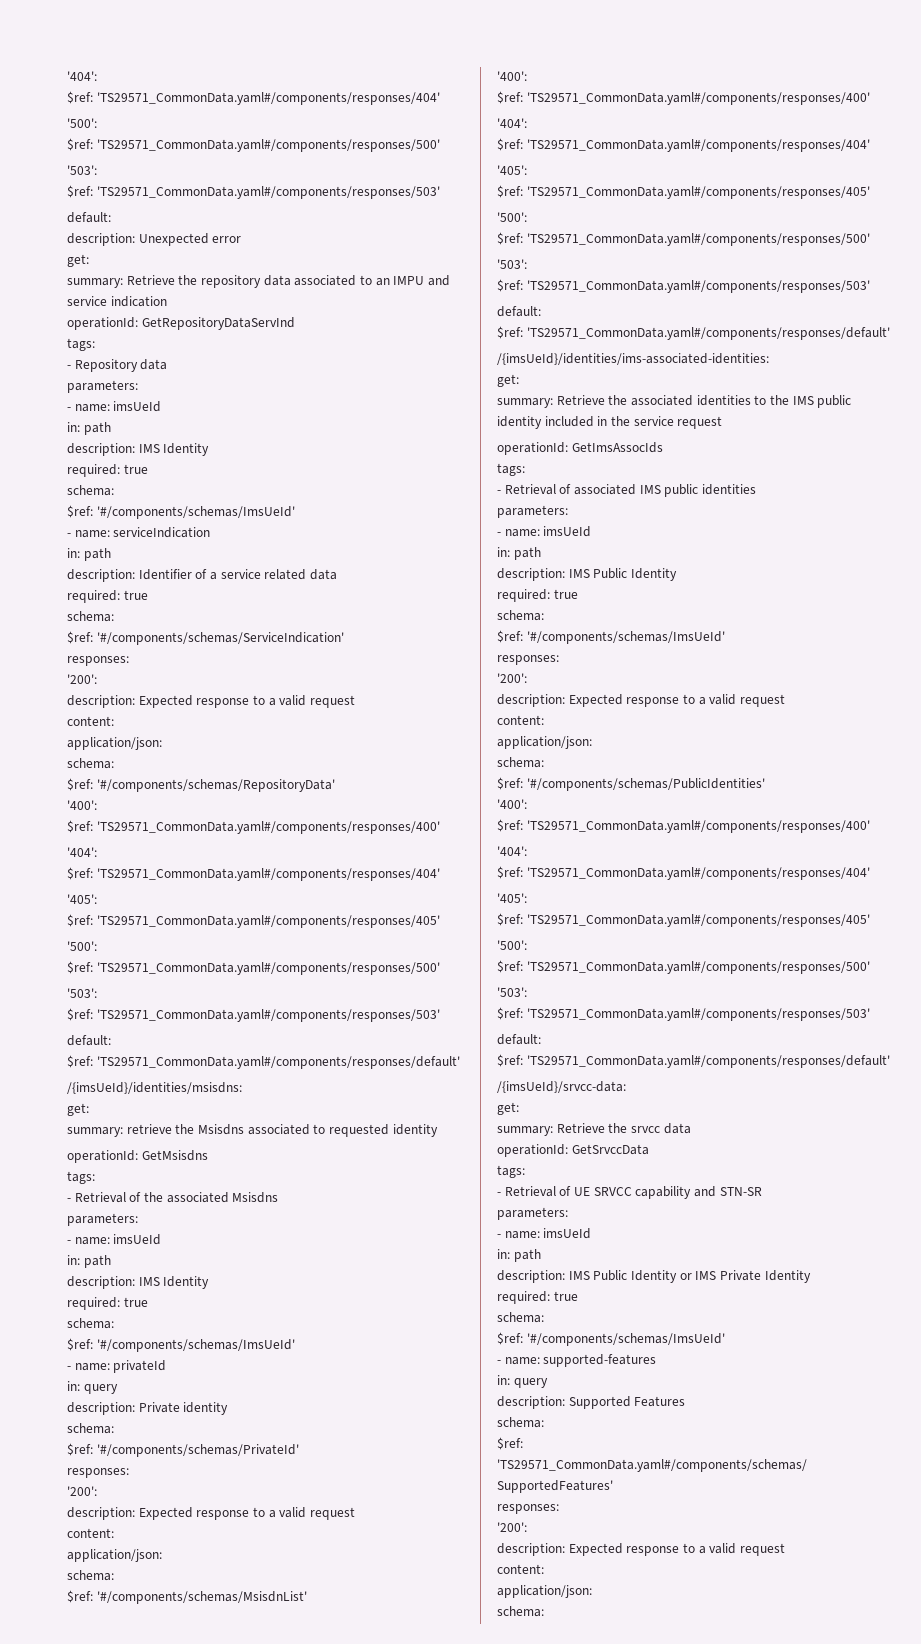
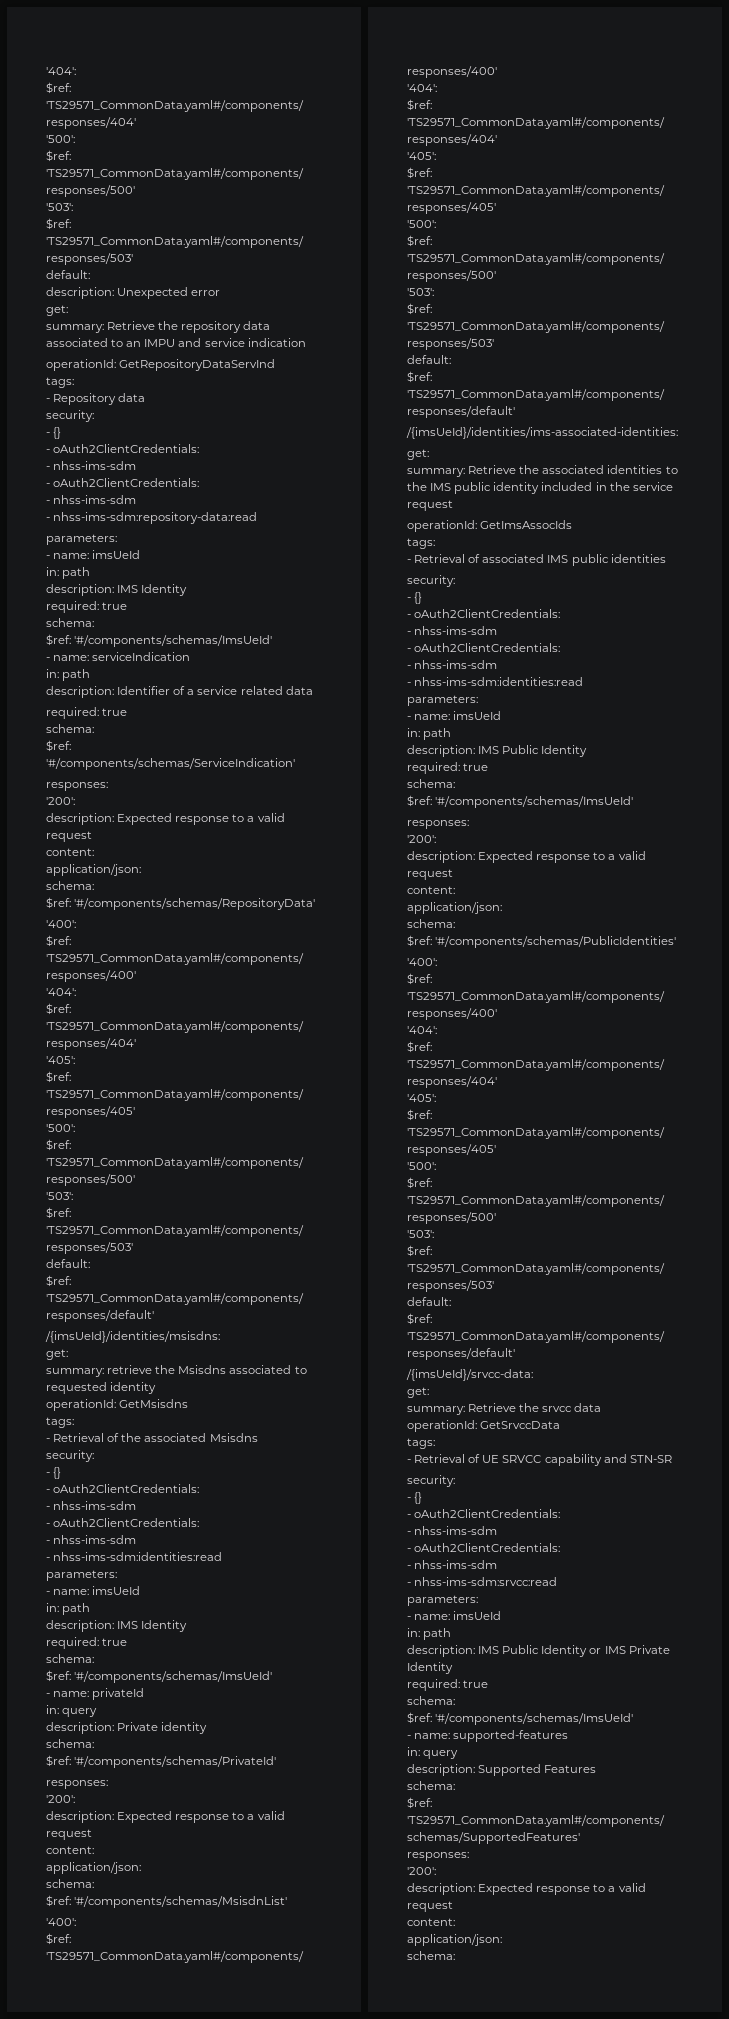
  - Repository data
+ security:
+ - {}
+ - oAuth2ClientCredentials:
+ - nhss-ims-sdm
+ - oAuth2ClientCredentials:
+ - nhss-ims-sdm
+ - nhss-ims-sdm:repository-data:read
  - Retrieval of the associated Msisdns
+ security:
+ - {}
+ - oAuth2ClientCredentials:
+ - nhss-ims-sdm
+ - oAuth2ClientCredentials:
+ - nhss-ims-sdm
+ - nhss-ims-sdm:identities:read
  - Retrieval of associated IMS public identities
+ security:
+ - {}
+ - oAuth2ClientCredentials:
+ - nhss-ims-sdm
+ - oAuth2ClientCredentials:
+ - nhss-ims-sdm
+ - nhss-ims-sdm:identities:read
  - Retrieval of UE SRVCC capability and STN-SR
+ security:
+ - {}
+ - oAuth2ClientCredentials:
+ - nhss-ims-sdm
+ - oAuth2ClientCredentials:
+ - nhss-ims-sdm
+ - nhss-ims-sdm:srvcc:read

